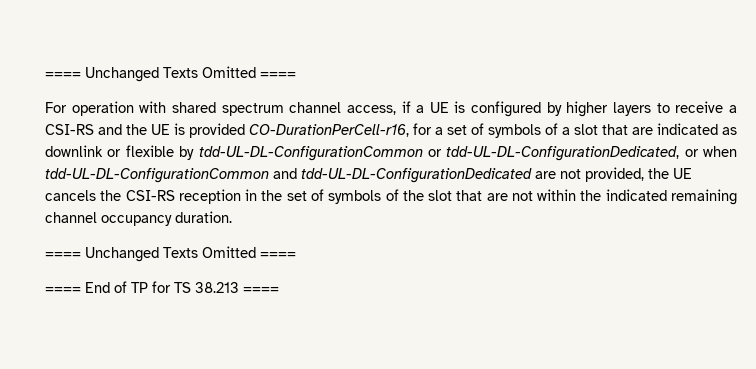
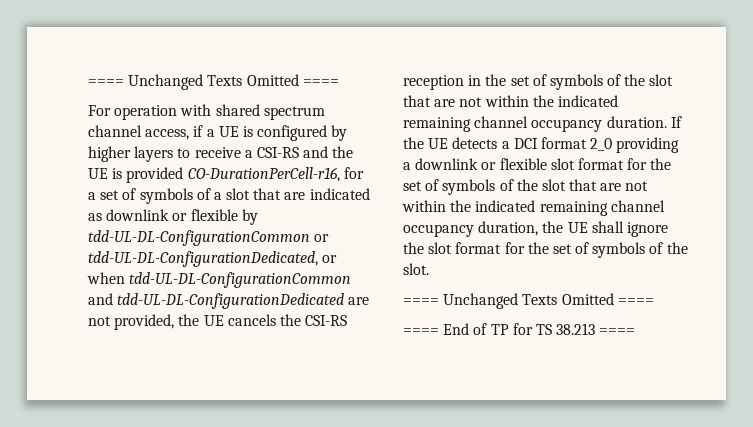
+ If the UE detects a DCI format 2_0 providing a downlink or flexible slot format for the set of symbols of the slot that are not within the indicated remaining channel occupancy duration, the UE shall ignore the slot format for the set of symbols of the slot.

